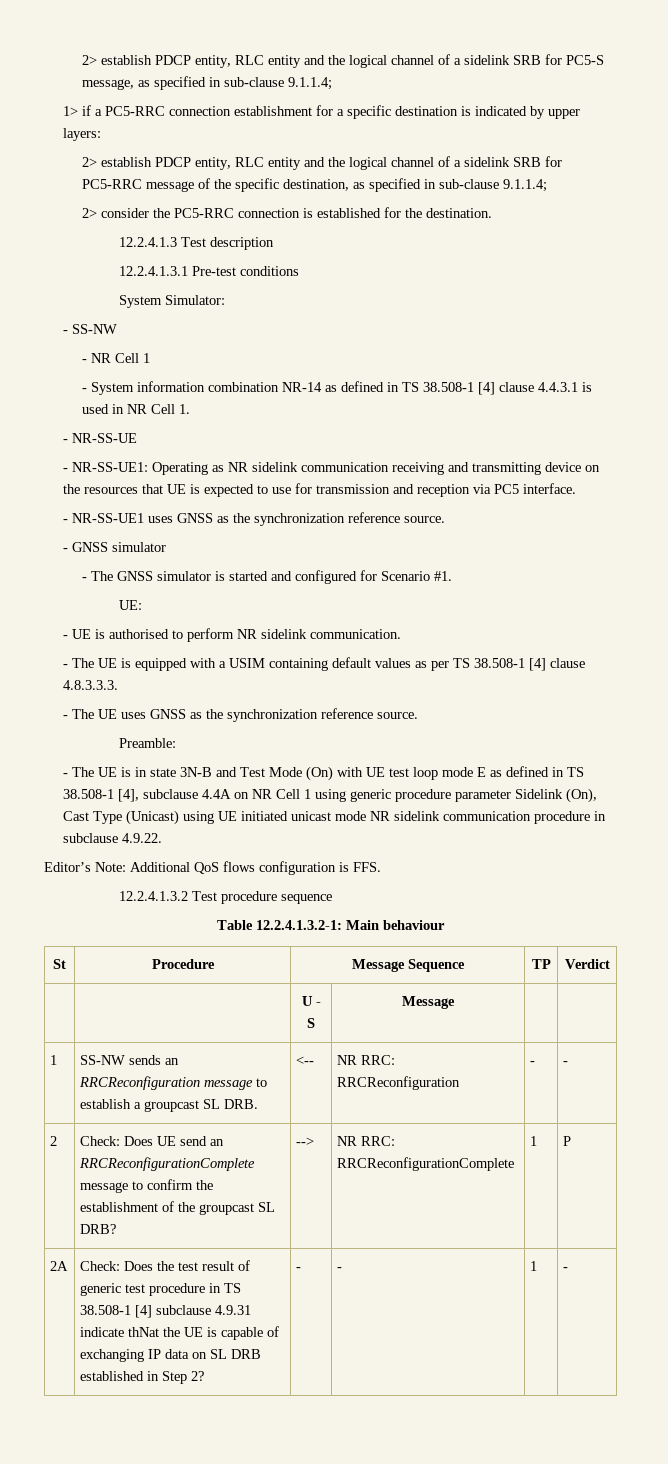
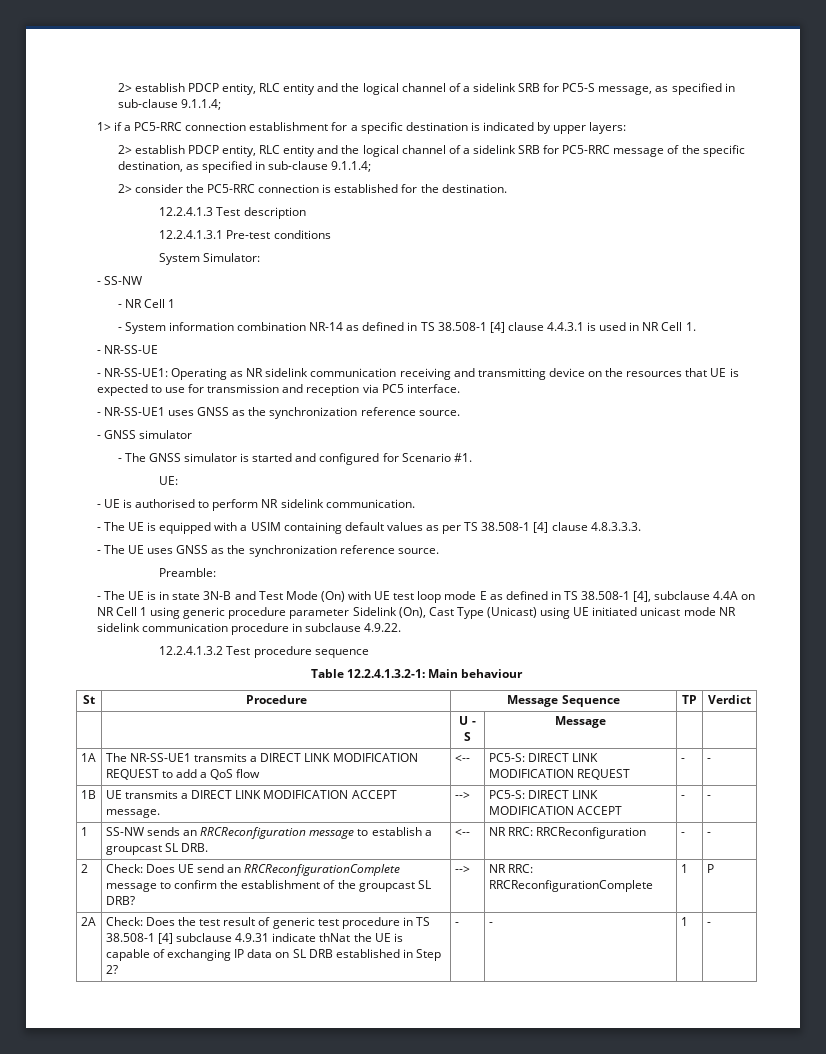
- Editor’s Note: Additional QoS flows configuration is FFS.
+ 1A | The NR-SS-UE1 transmits a DIRECT LINK MODIFICATION REQUEST to add a QoS flow | <-- | PC5-S: DIRECT LINK MODIFICATION REQUEST | - | -
+ 1B | UE transmits a DIRECT LINK MODIFICATION ACCEPT message. | --> | PC5-S: DIRECT LINK MODIFICATION ACCEPT | - | -

